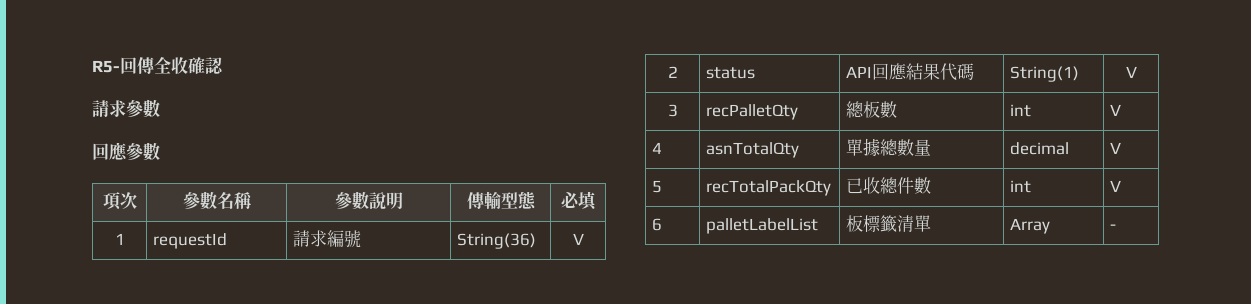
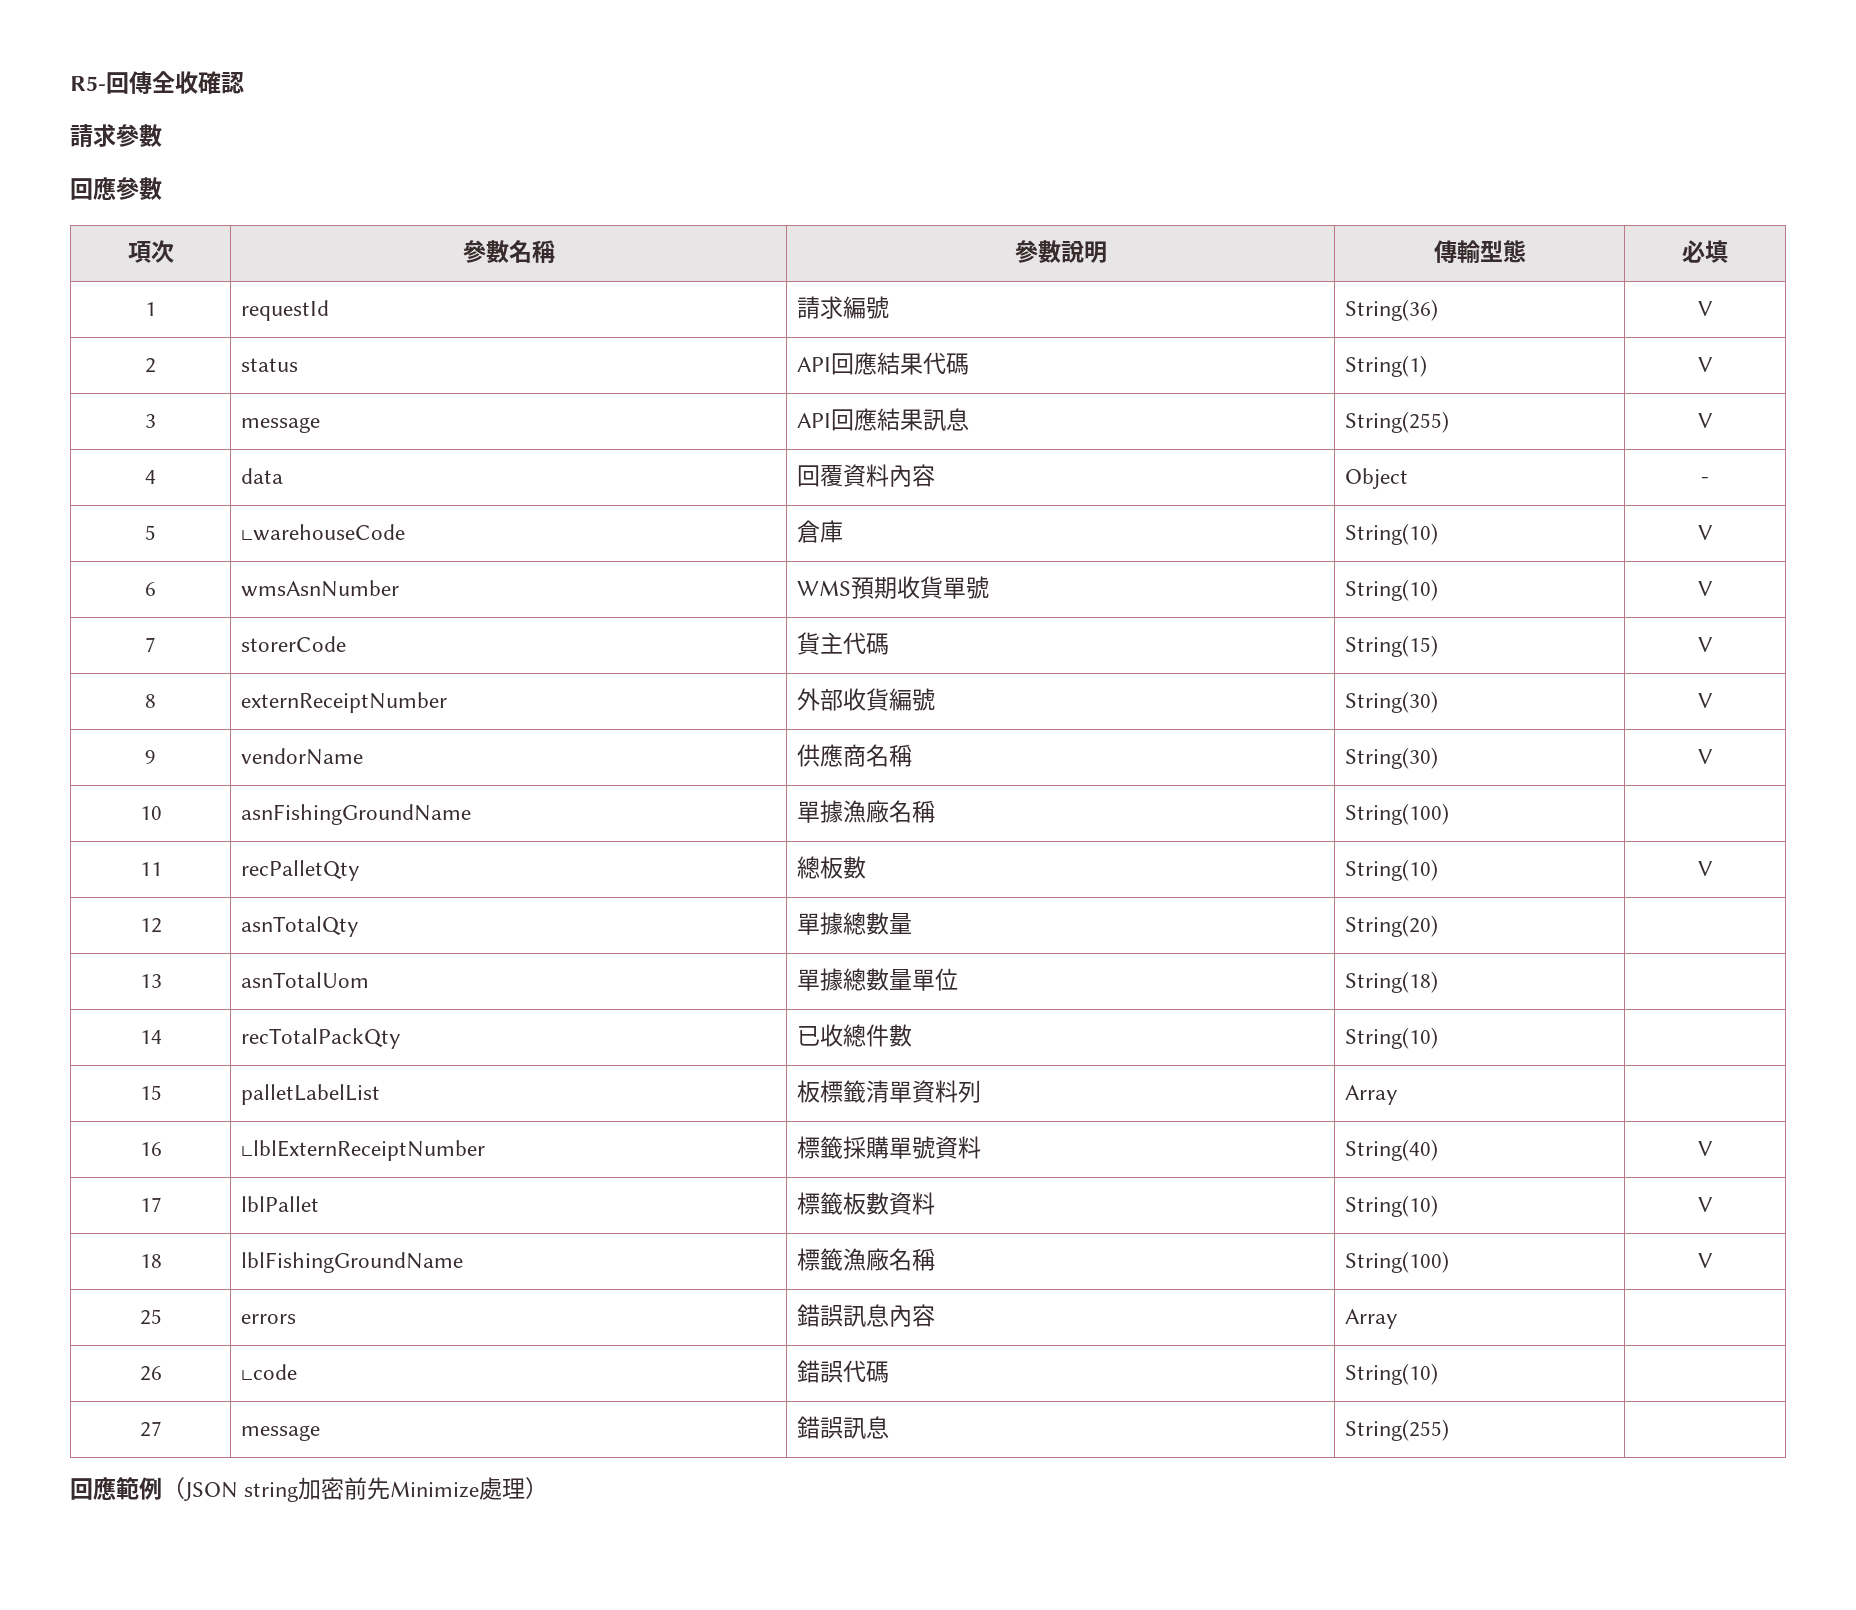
- 3 | recPalletQty | 總板數 | int | V
- 4 | asnTotalQty | 單據總數量 | decimal | V
- 5 | recTotalPackQty | 已收總件數 | int | V
- 6 | palletLabelList | 板標籤清單 | Array | -
+ 3 | message | API回應結果訊息 | String(255) | V
+ 4 | data | 回覆資料內容 | Object | -
+ 5 | ∟warehouseCode | 倉庫 | String(10) | V
+ 6 | wmsAsnNumber | WMS預期收貨單號 | String(10) | V
+ 7 | storerCode | 貨主代碼 | String(15) | V
+ 8 | externReceiptNumber | 外部收貨編號 | String(30) | V
+ 9 | vendorName | 供應商名稱 | String(30) | V
+ 10 | asnFishingGroundName | 單據漁廠名稱 | String(100) |
+ 11 | recPalletQty | 總板數 | String(10) | V
+ 12 | asnTotalQty | 單據總數量 | String(20) |
+ 13 | asnTotalUom | 單據總數量單位 | String(18) |
+ 14 | recTotalPackQty | 已收總件數 | String(10) |
+ 15 | palletLabelList | 板標籤清單資料列 | Array |
+ 16 | ∟lblExternReceiptNumber | 標籤採購單號資料 | String(40) | V
+ 17 | lblPallet | 標籤板數資料 | String(10) | V
+ 18 | lblFishingGroundName | 標籤漁廠名稱 | String(100) | V
+ 25 | errors | 錯誤訊息內容 | Array |
+ 26 | ∟code | 錯誤代碼 | String(10) |
+ 27 | message | 錯誤訊息 | String(255) |
+ 回應範例（JSON string加密前先Minimize處理）

